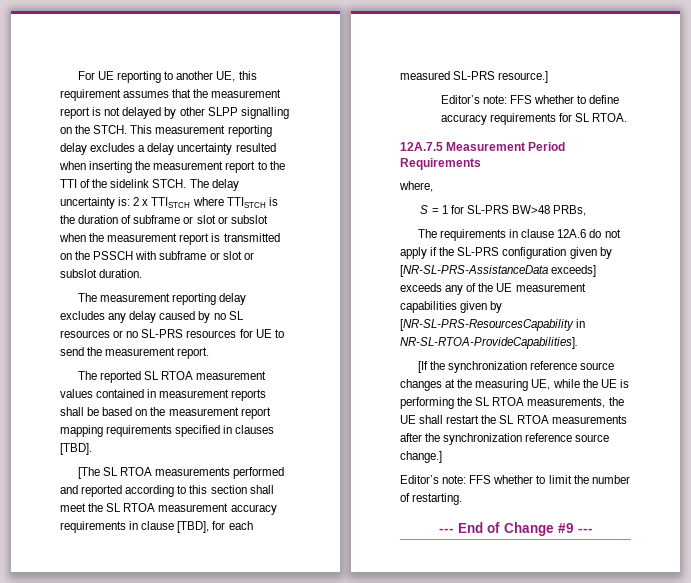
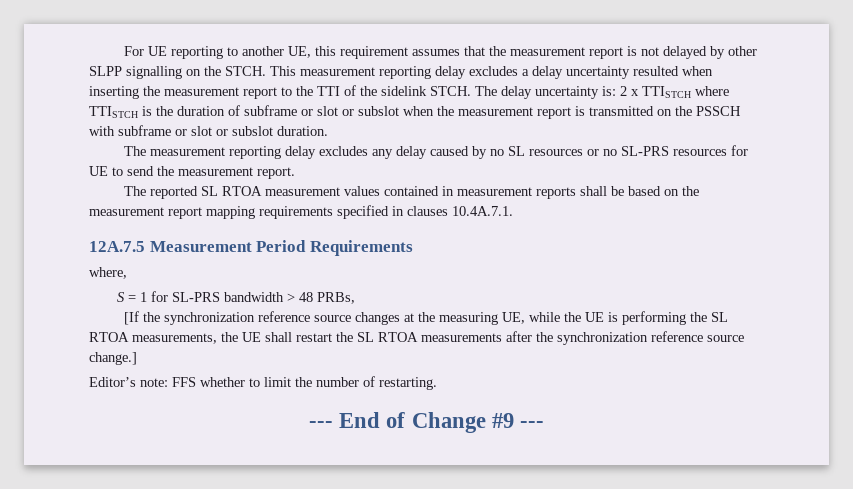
- The reported SL RTOA measurement values contained in measurement reports shall be based on the measurement report mapping requirements specified in clauses [TBD].
- [The SL RTOA measurements performed and reported according to this section shall meet the SL RTOA measurement accuracy requirements in clause [TBD], for each measured SL-PRS resource.]
- Editor’s note: FFS whether to define accuracy requirements for SL RTOA.
+ The reported SL RTOA measurement values contained in measurement reports shall be based on the measurement report mapping requirements specified in clauses 10.4A.7.1.
- S = 1 for SL-PRS BW>48 PRBs,
- The requirements in clause 12A.6 do not apply if the SL-PRS configuration given by [NR-SL-PRS-AssistanceData exceeds] exceeds any of the UE measurement capabilities given by [NR-SL-PRS-ResourcesCapability in NR-SL-RTOA-ProvideCapabilities].
+ S = 1 for SL-PRS bandwidth > 48 PRBs,

